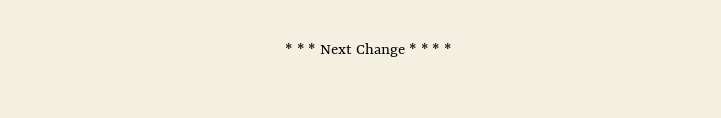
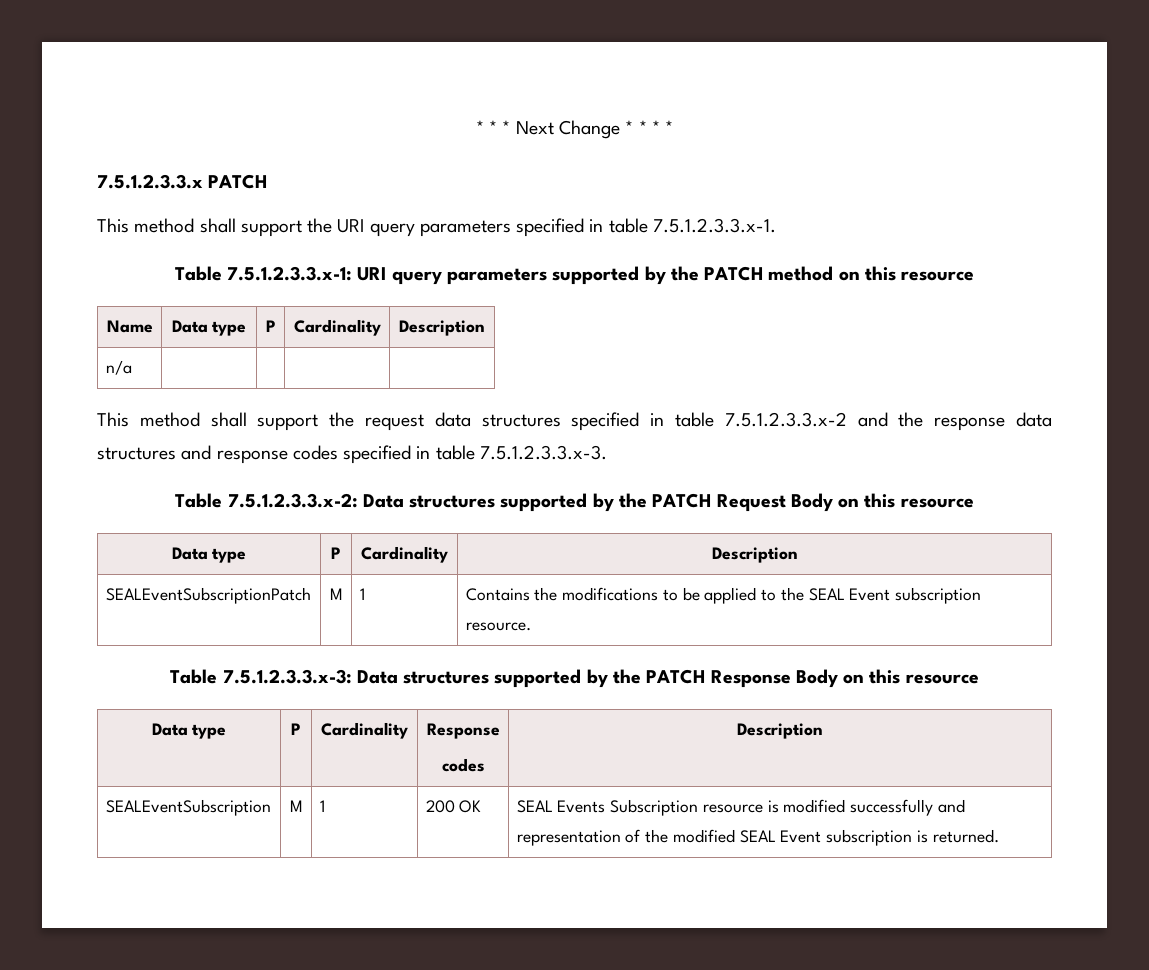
+ 7.5.1.2.3.3.x PATCH
+ This method shall support the URI query parameters specified in table 7.5.1.2.3.3.x-1.
+ Table 7.5.1.2.3.3.x-1: URI query parameters supported by the PATCH method on this resource
+ Name | Data type | P | Cardinality | Description
+ n/a | | | |
+ This method shall support the request data structures specified in table 7.5.1.2.3.3.x-2 and the response data structures and response codes specified in table 7.5.1.2.3.3.x-3.
+ Table 7.5.1.2.3.3.x-2: Data structures supported by the PATCH Request Body on this resource
+ Data type | P | Cardinality | Description
+ SEALEventSubscriptionPatch | M | 1 | Contains the modifications to be applied to the SEAL Event subscription resource.
+ Table 7.5.1.2.3.3.x-3: Data structures supported by the PATCH Response Body on this resource
+ Data type | P | Cardinality | Response
+ codes | Description
+ SEALEventSubscription | M | 1 | 200 OK | SEAL Events Subscription resource is modified successfully and representation of the modified SEAL Event subscription is returned.

